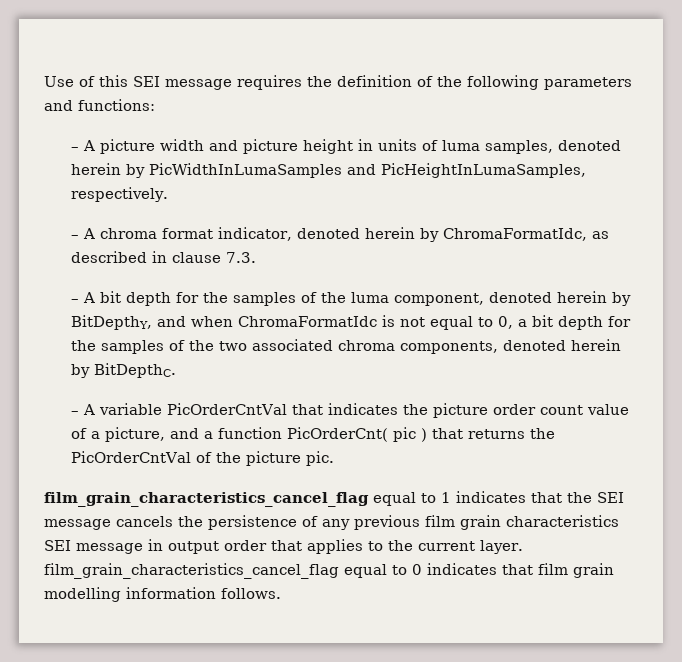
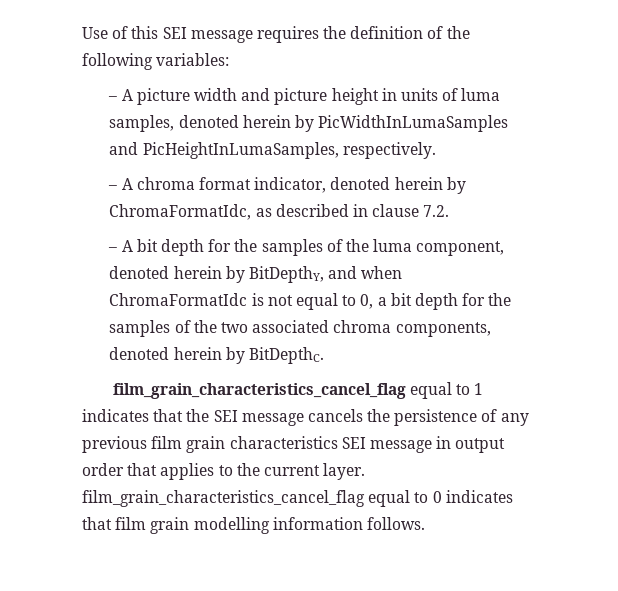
- Use of this SEI message requires the definition of the following parameters and functions:
+ Use of this SEI message requires the definition of the following variables:
- – A chroma format indicator, denoted herein by ChromaFormatIdc, as described in clause 7.3.
+ – A chroma format indicator, denoted herein by ChromaFormatIdc, as described in clause 7.2.
- – A variable PicOrderCntVal that indicates the picture order count value of a picture, and a function PicOrderCnt( pic ) that returns the PicOrderCntVal of the picture pic.

